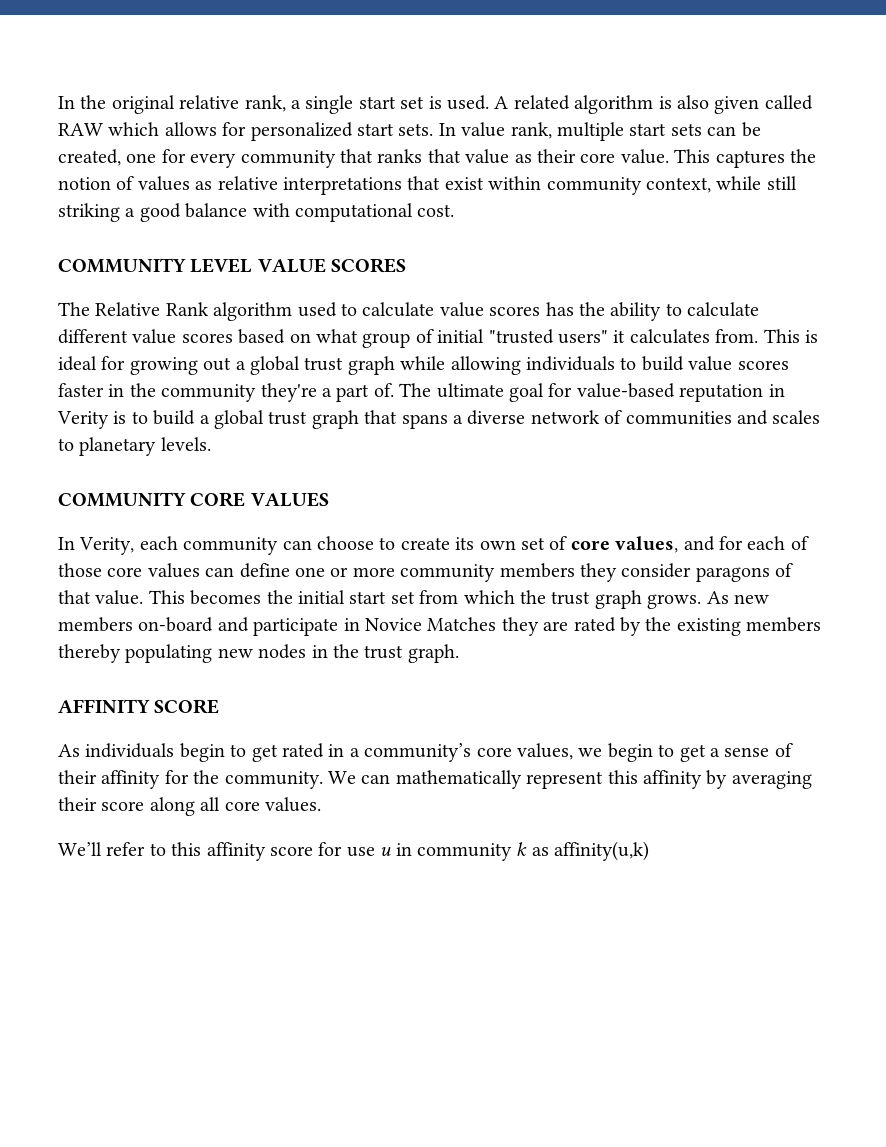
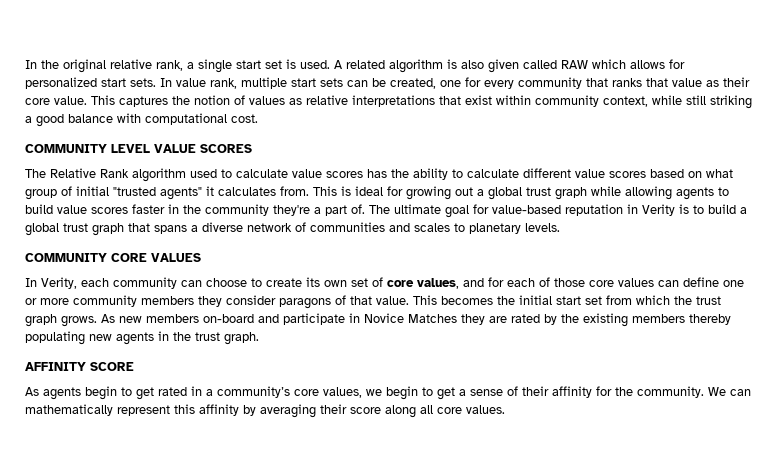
- The Relative Rank algorithm used to calculate value scores has the ability to calculate different value scores based on what group of initial "trusted users" it calculates from.
+ The Relative Rank algorithm used to calculate value scores has the ability to calculate different value scores based on what group of initial "trusted agents" it calculates from.
- This is ideal for growing out a global trust graph while allowing individuals to build value scores faster in the community they're a part of.
+ This is ideal for growing out a global trust graph while allowing agents to build value scores faster in the community they're a part of.
- As new members on-board and participate in Novice Matches they are rated by the existing members thereby populating new nodes in the trust graph.
+ As new members on-board and participate in Novice Matches they are rated by the existing members thereby populating new agents in the trust graph.
- As individuals begin to get rated in a community’s core values, we begin to get a sense of their affinity for the community.
+ As agents begin to get rated in a community’s core values, we begin to get a sense of their affinity for the community.
- We’ll refer to this affinity score for use u in community k as affinity(u,k)

